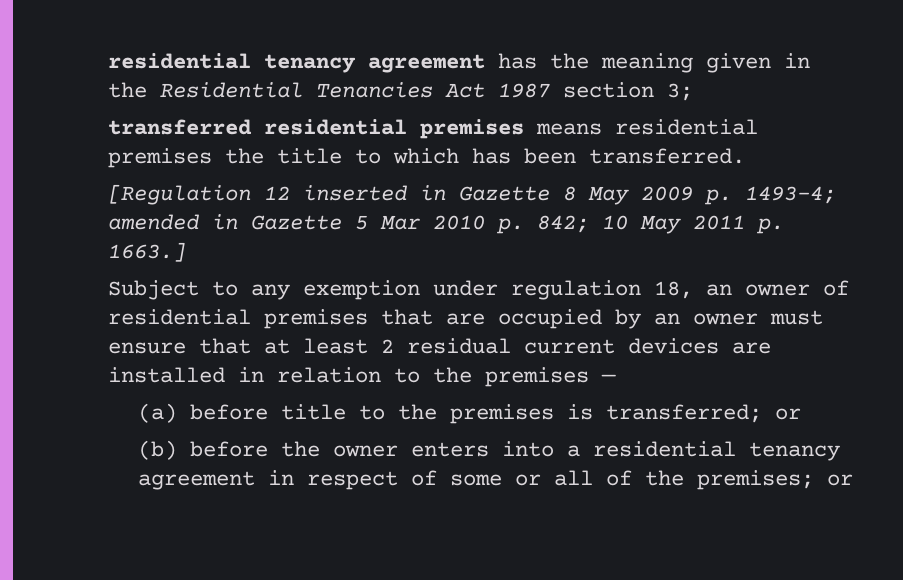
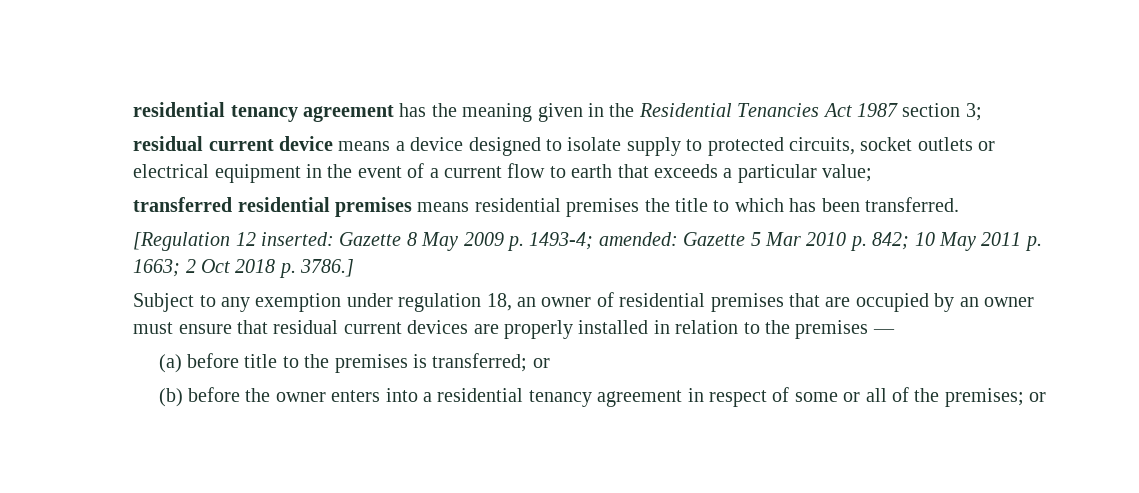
+ residual current device means a device designed to isolate supply to protected circuits, socket outlets or electrical equipment in the event of a current flow to earth that exceeds a particular value;
- [Regulation 12 inserted in Gazette 8 May 2009 p. 1493-4; amended in Gazette 5 Mar 2010 p. 842; 10 May 2011 p. 1663.]
+ [Regulation 12 inserted: Gazette 8 May 2009 p. 1493-4; amended: Gazette 5 Mar 2010 p. 842; 10 May 2011 p. 1663; 2 Oct 2018 p. 3786.]
- Subject to any exemption under regulation 18, an owner of residential premises that are occupied by an owner must ensure that at least 2 residual current devices are installed in relation to the premises —
+ Subject to any exemption under regulation 18, an owner of residential premises that are occupied by an owner must ensure that residual current devices are properly installed in relation to the premises —

